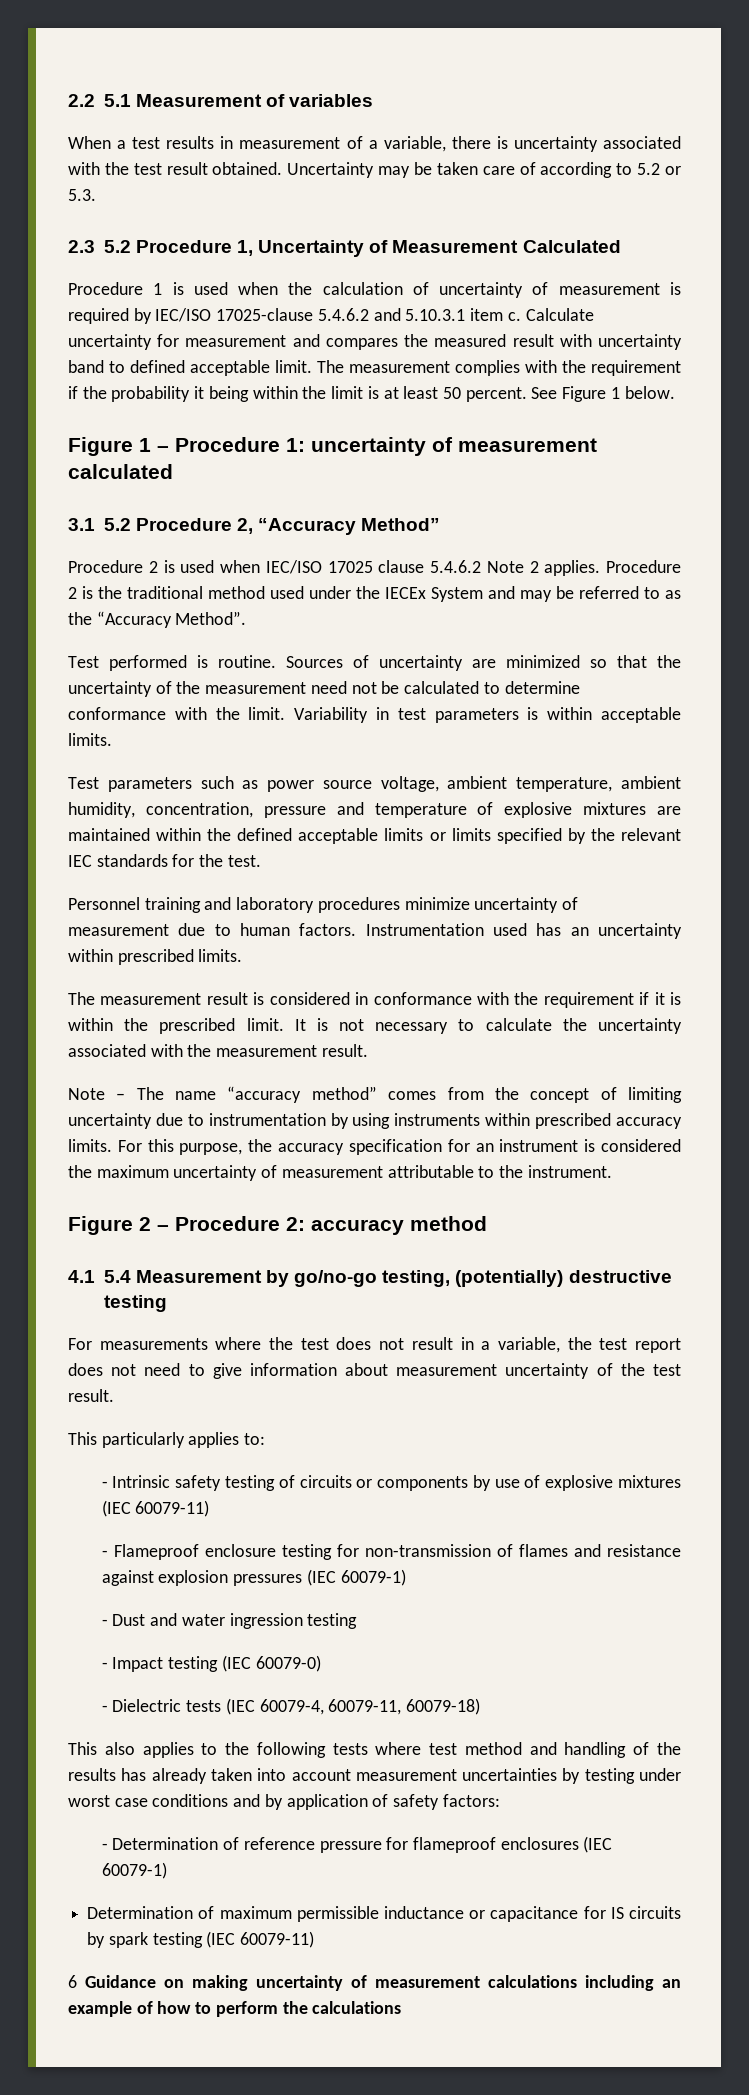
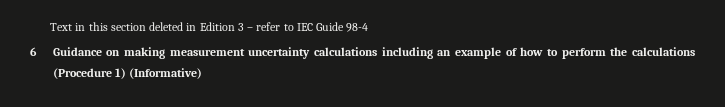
- 2.2 5.1 Measurement of variables
- When a test results in measurement of a variable, there is uncertainty associated with the test result obtained. Uncertainty may be taken care of according to 5.2 or 5.3.
- 2.3 5.2 Procedure 1, Uncertainty of Measurement Calculated
- Procedure 1 is used when the calculation of uncertainty of measurement is required by IEC/ISO 17025-clause 5.4.6.2 and 5.10.3.1 item c. Calculate uncertainty for measurement and compares the measured result with uncertainty band to defined acceptable limit. The measurement complies with the requirement if the probability it being within the limit is at least 50 percent. See Figure 1 below.
- Figure 1 – Procedure 1: uncertainty of measurement calculated
- 3.1 5.2 Procedure 2, “Accuracy Method”
- Procedure 2 is used when IEC/ISO 17025 clause 5.4.6.2 Note 2 applies. Procedure 2 is the traditional method used under the IECEx System and may be referred to as the “Accuracy Method”.
- Test performed is routine. Sources of uncertainty are minimized so that the uncertainty of the measurement need not be calculated to determine conformance with the limit. Variability in test parameters is within acceptable limits.
- Test parameters such as power source voltage, ambient temperature, ambient humidity, concentration, pressure and temperature of explosive mixtures are maintained within the defined acceptable limits or limits specified by the relevant IEC standards for the test.
- Personnel training and laboratory procedures minimize uncertainty of measurement due to human factors. Instrumentation used has an uncertainty within prescribed limits.
- The measurement result is considered in conformance with the requirement if it is within the prescribed limit. It is not necessary to calculate the uncertainty associated with the measurement result.
- Note – The name “accuracy method” comes from the concept of limiting uncertainty due to instrumentation by using instruments within prescribed accuracy limits. For this purpose, the accuracy specification for an instrument is considered the maximum uncertainty of measurement attributable to the instrument.
- Figure 2 – Procedure 2: accuracy method
- 4.1 5.4 Measurement by go/no-go testing, (potentially) destructive testing
- For measurements where the test does not result in a variable, the test report does not need to give information about measurement uncertainty of the test result.
- This particularly applies to:
- - Intrinsic safety testing of circuits or components by use of explosive mixtures (IEC 60079-11)
- - Flameproof enclosure testing for non-transmission of flames and resistance against explosion pressures (IEC 60079-1)
- - Dust and water ingression testing
- - Impact testing (IEC 60079-0)
- - Dielectric tests (IEC 60079-4, 60079-11, 60079-18)
- This also applies to the following tests where test method and handling of the results has already taken into account measurement uncertainties by testing under worst case conditions and by application of safety factors:
- - Determination of reference pressure for flameproof enclosures (IEC 60079-1)
- Determination of maximum permissible inductance or capacitance for IS circuits by spark testing (IEC 60079-11)
- 6 Guidance on making uncertainty of measurement calculations including an example of how to perform the calculations
+ Text in this section deleted in Edition 3 – refer to IEC Guide 98-4
+ 6 Guidance on making measurement uncertainty calculations including an example of how to perform the calculations (Procedure 1) (Informative)

